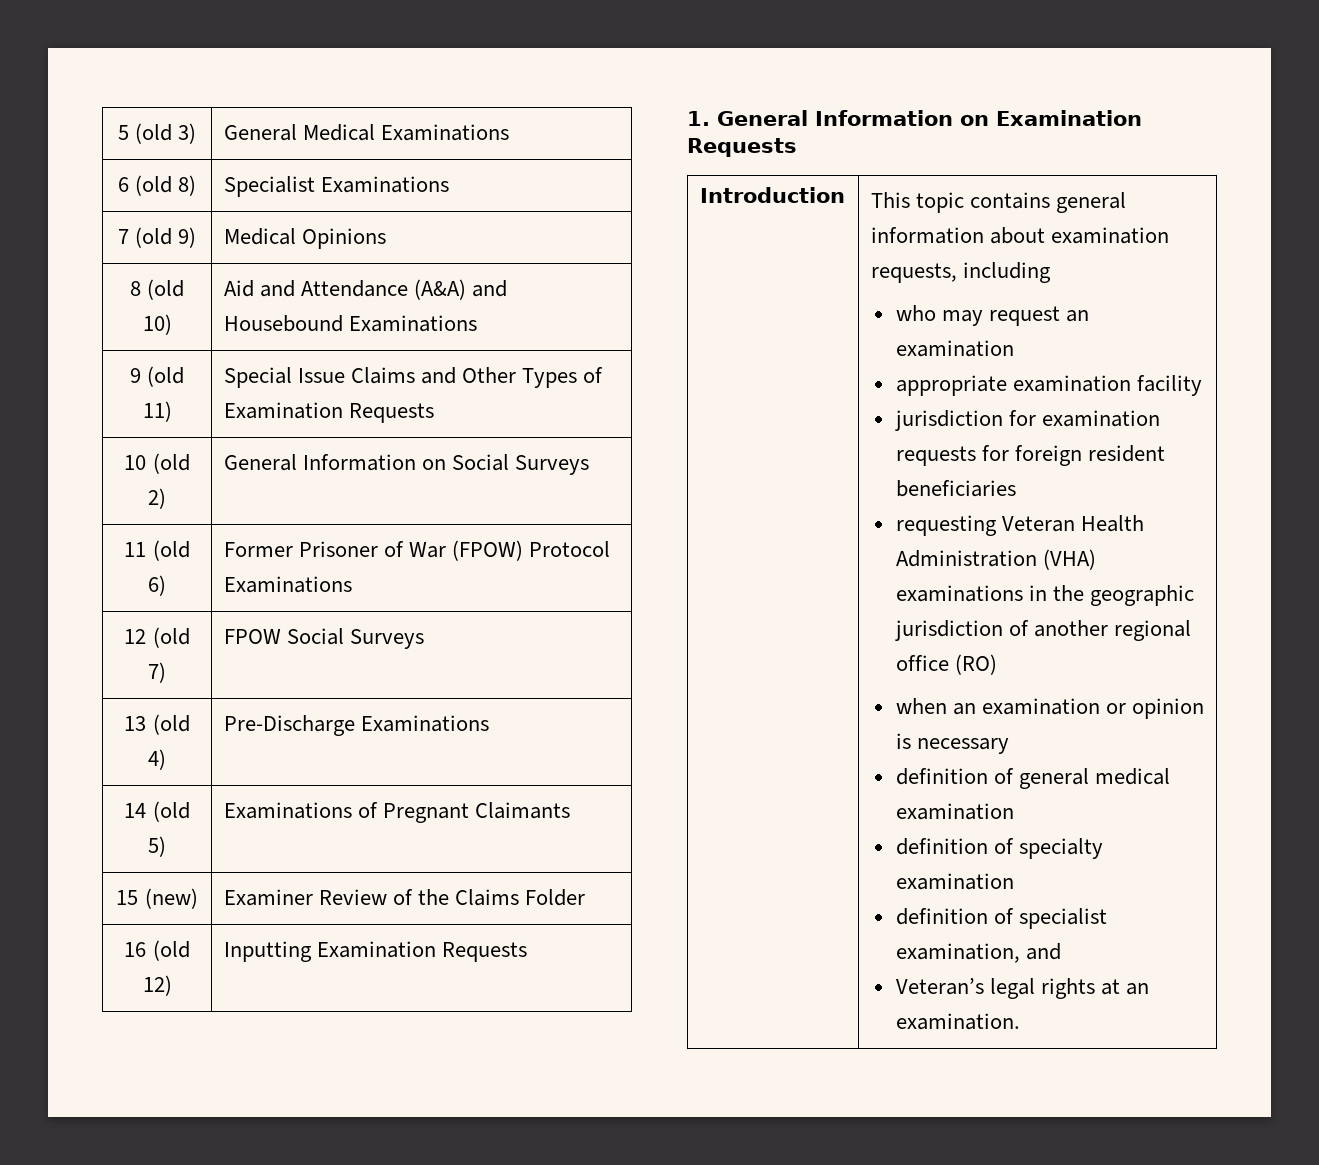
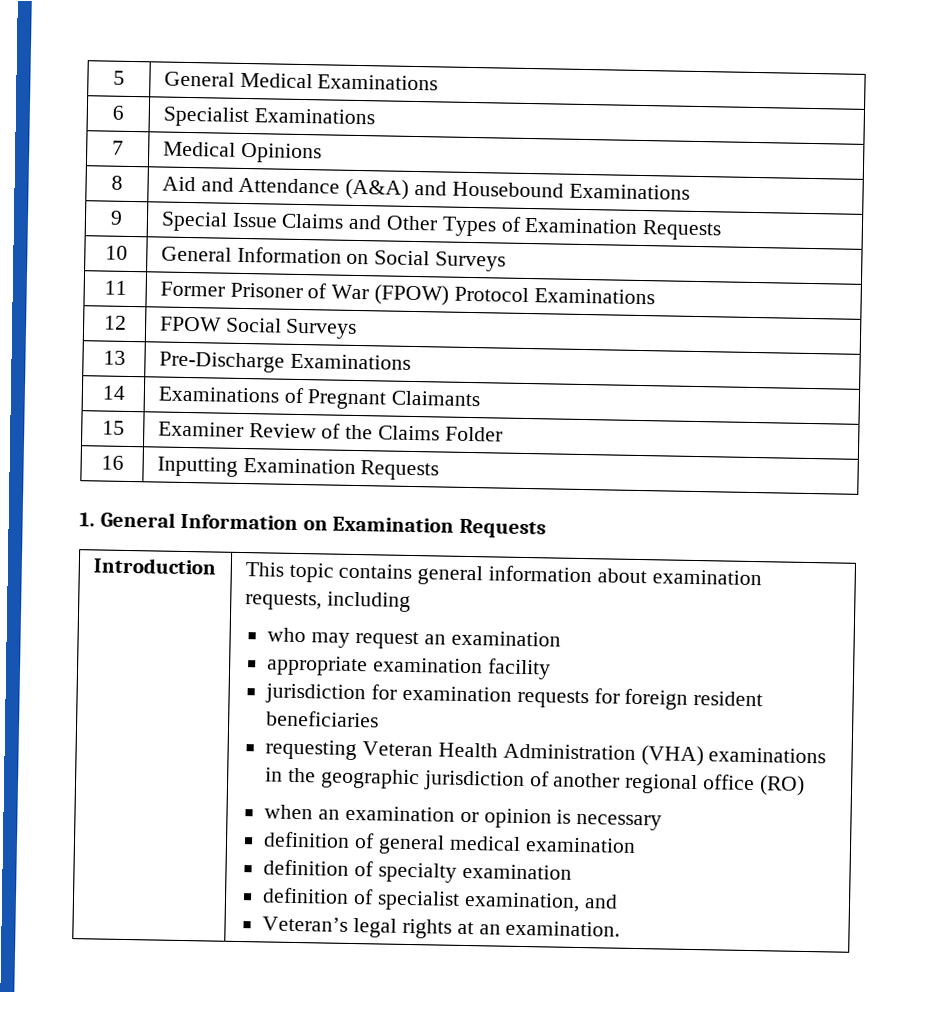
- 5 (old 3) | General Medical Examinations
+ 5 | General Medical Examinations
- 6 (old 8) | Specialist Examinations
+ 6 | Specialist Examinations
- 7 (old 9) | Medical Opinions
+ 7 | Medical Opinions
- 8 (old 10) | Aid and Attendance (A&A) and Housebound Examinations
+ 8 | Aid and Attendance (A&A) and Housebound Examinations
- 9 (old 11) | Special Issue Claims and Other Types of Examination Requests
+ 9 | Special Issue Claims and Other Types of Examination Requests
- 10 (old 2) | General Information on Social Surveys
+ 10 | General Information on Social Surveys
- 11 (old 6) | Former Prisoner of War (FPOW) Protocol Examinations
+ 11 | Former Prisoner of War (FPOW) Protocol Examinations
- 12 (old 7) | FPOW Social Surveys
+ 12 | FPOW Social Surveys
- 13 (old 4) | Pre-Discharge Examinations
+ 13 | Pre-Discharge Examinations
- 14 (old 5) | Examinations of Pregnant Claimants
+ 14 | Examinations of Pregnant Claimants
- 15 (new) | Examiner Review of the Claims Folder
+ 15 | Examiner Review of the Claims Folder
- 16 (old 12) | Inputting Examination Requests
+ 16 | Inputting Examination Requests

